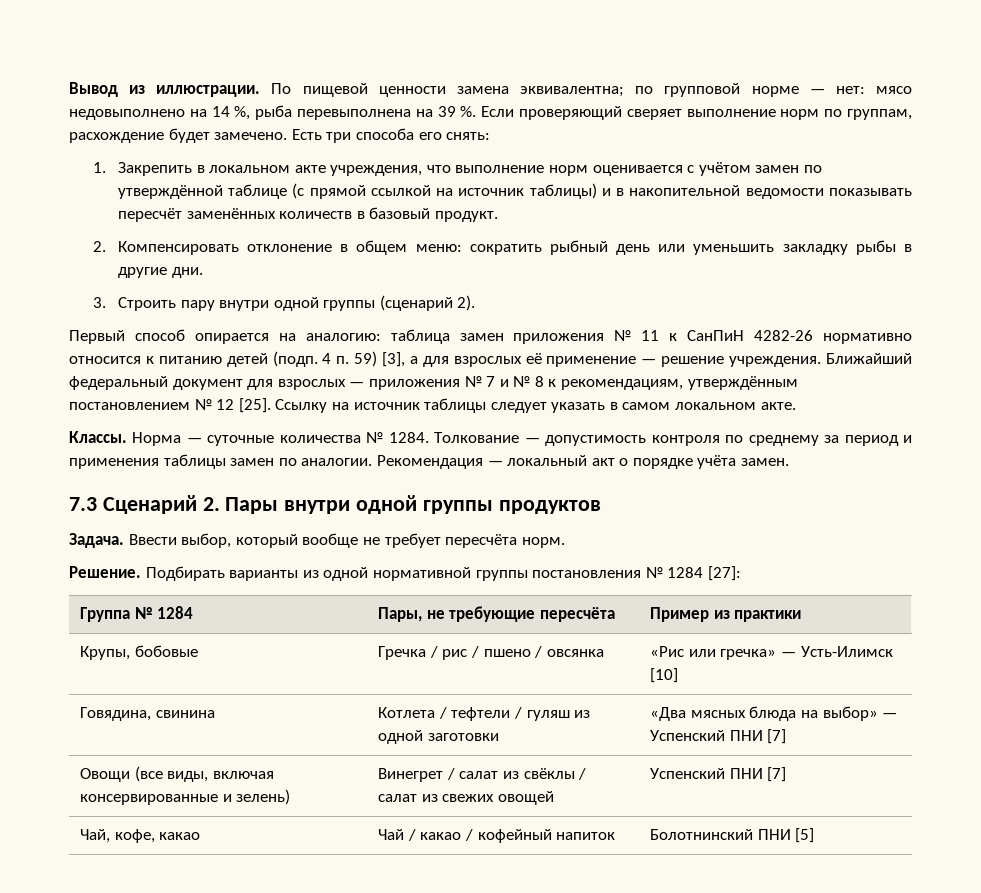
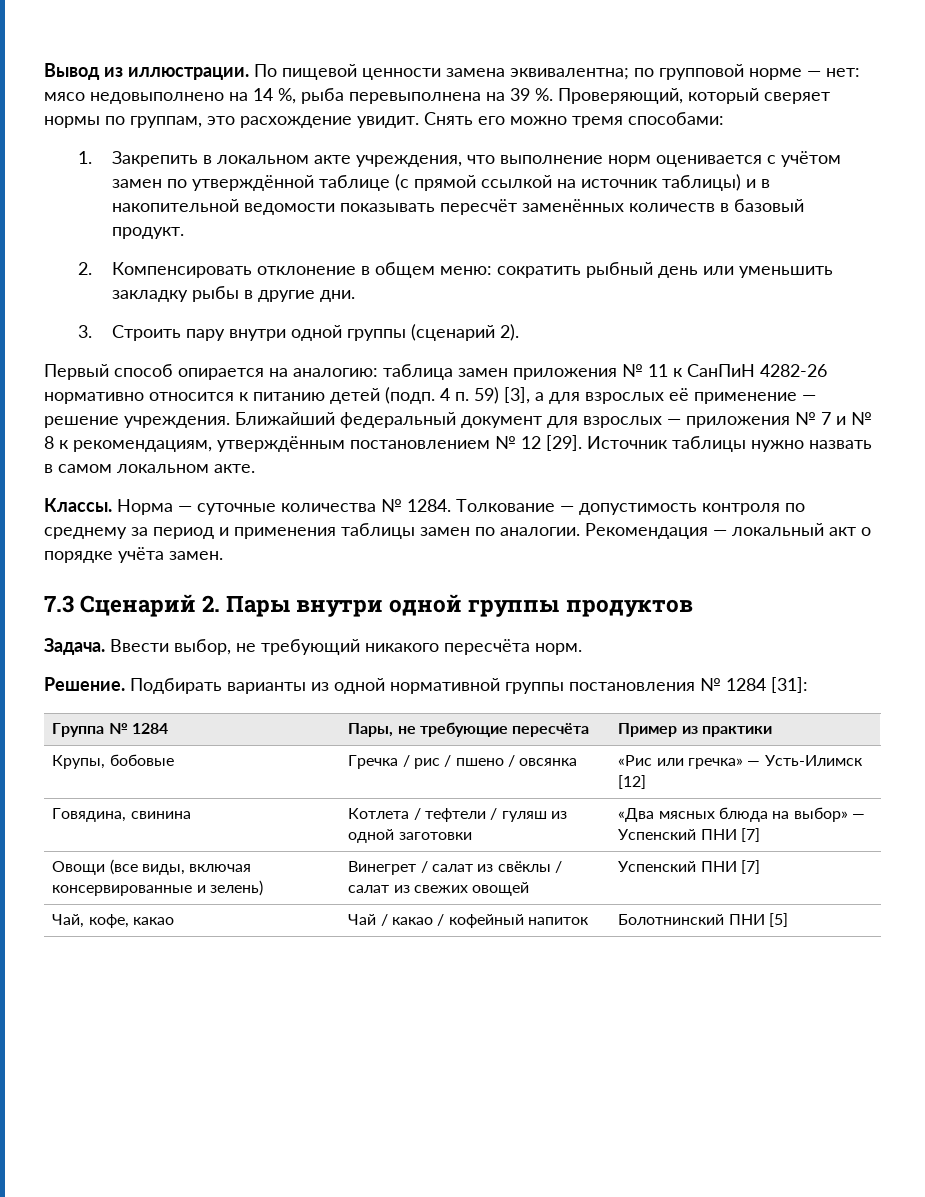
- Если проверяющий сверяет выполнение норм по группам, расхождение будет замечено. Есть три способа его снять:
+ Проверяющий, который сверяет нормы по группам, это расхождение увидит. Снять его можно тремя способами:
- Ближайший федеральный документ для взрослых — приложения № 7 и № 8 к рекомендациям, утверждённым постановлением № 12 [25]. Ссылку на источник таблицы следует указать в самом локальном акте.
+ Ближайший федеральный документ для взрослых — приложения № 7 и № 8 к рекомендациям, утверждённым постановлением № 12 [29]. Источник таблицы нужно назвать в самом локальном акте.
- Ввести выбор, который вообще не требует пересчёта норм.
+ Ввести выбор, не требующий никакого пересчёта норм.
- Подбирать варианты из одной нормативной группы постановления № 1284 [27]:
+ Подбирать варианты из одной нормативной группы постановления № 1284 [31]:
- Крупы, бобовые | Гречка / рис / пшено / овсянка | «Рис или гречка» — Усть-Илимск [10]
+ Крупы, бобовые | Гречка / рис / пшено / овсянка | «Рис или гречка» — Усть-Илимск [12]

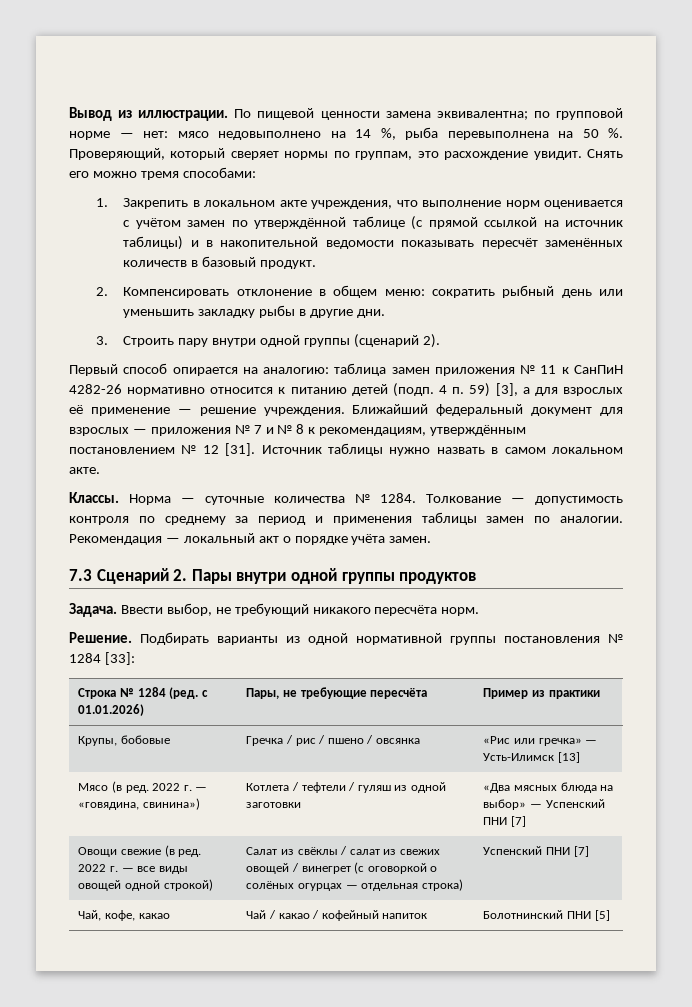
- По пищевой ценности замена эквивалентна; по групповой норме — нет: мясо недовыполнено на 14 %, рыба перевыполнена на 39 %.
+ По пищевой ценности замена эквивалентна; по групповой норме — нет: мясо недовыполнено на 14 %, рыба перевыполнена на 50 %.
- Ближайший федеральный документ для взрослых — приложения № 7 и № 8 к рекомендациям, утверждённым постановлением № 12 [29].
+ Ближайший федеральный документ для взрослых — приложения № 7 и № 8 к рекомендациям, утверждённым постановлением № 12 [31].
- Подбирать варианты из одной нормативной группы постановления № 1284 [31]:
- Группа № 1284 | Пары, не требующие пересчёта | Пример из практики
+ Подбирать варианты из одной нормативной группы постановления № 1284 [33]:
+ Строка № 1284 (ред. с 01.01.2026) | Пары, не требующие пересчёта | Пример из практики
- Крупы, бобовые | Гречка / рис / пшено / овсянка | «Рис или гречка» — Усть-Илимск [12]
- Говядина, свинина | Котлета / тефтели / гуляш из одной заготовки | «Два мясных блюда на выбор» — Успенский ПНИ [7]
+ Крупы, бобовые | Гречка / рис / пшено / овсянка | «Рис или гречка» — Усть-Илимск [13]
+ Мясо (в ред. 2022 г. — «говядина, свинина») | Котлета / тефтели / гуляш из одной заготовки | «Два мясных блюда на выбор» — Успенский ПНИ [7]
- Овощи (все виды, включая консервированные и зелень) | Винегрет / салат из свёклы / салат из свежих овощей | Успенский ПНИ [7]
+ Овощи свежие (в ред. 2022 г. — все виды овощей одной строкой) | Салат из свёклы / салат из свежих овощей / винегрет (с оговоркой о солёных огурцах — отдельная строка) | Успенский ПНИ [7]

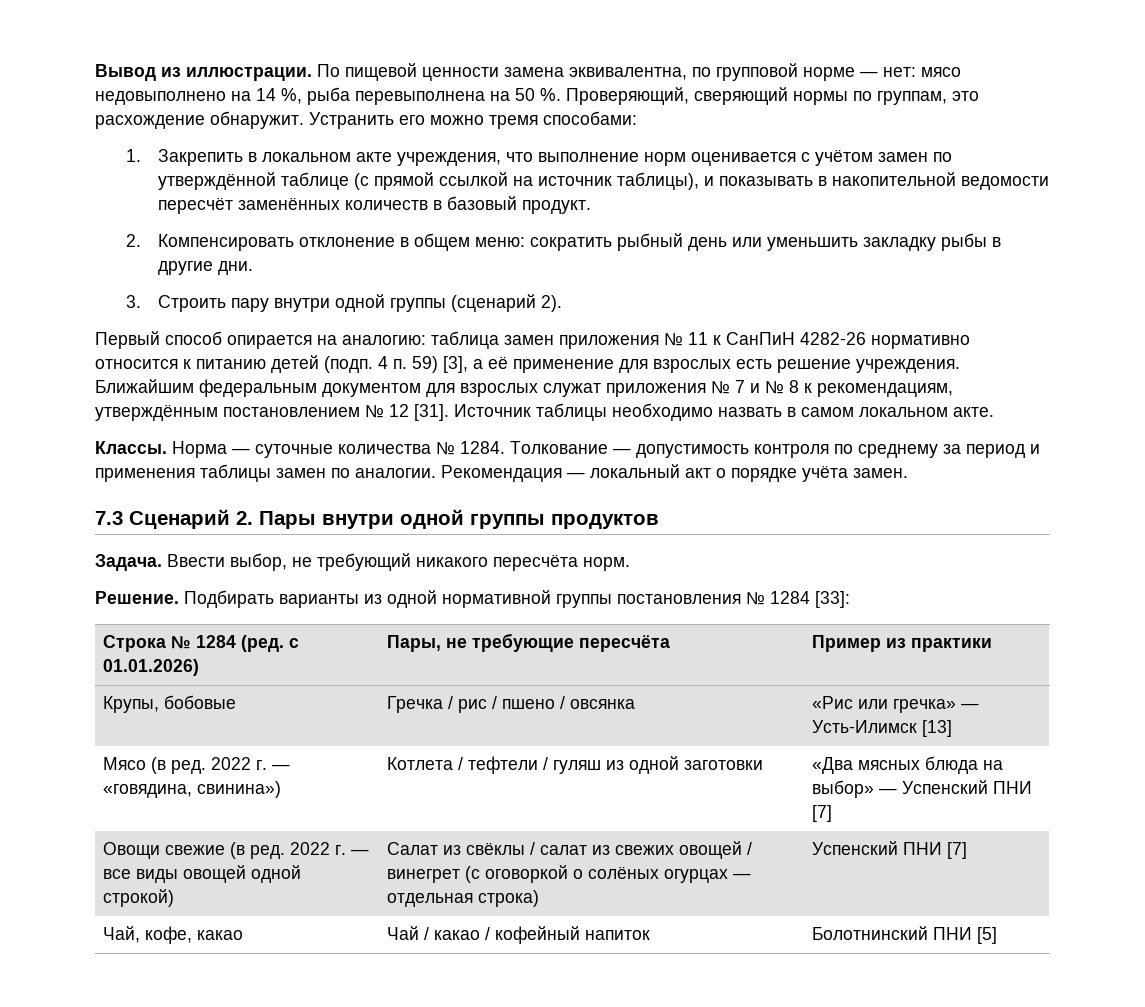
- По пищевой ценности замена эквивалентна; по групповой норме — нет: мясо недовыполнено на 14 %, рыба перевыполнена на 50 %.
+ По пищевой ценности замена эквивалентна, по групповой норме — нет: мясо недовыполнено на 14 %, рыба перевыполнена на 50 %.
- Проверяющий, который сверяет нормы по группам, это расхождение увидит. Снять его можно тремя способами:
+ Проверяющий, сверяющий нормы по группам, это расхождение обнаружит. Устранить его можно тремя способами:
- 1. Закрепить в локальном акте учреждения, что выполнение норм оценивается с учётом замен по утверждённой таблице (с прямой ссылкой на источник таблицы) и в накопительной ведомости показывать пересчёт заменённых количеств в базовый продукт.
+ 1. Закрепить в локальном акте учреждения, что выполнение норм оценивается с учётом замен по утверждённой таблице (с прямой ссылкой на источник таблицы), и показывать в накопительной ведомости пересчёт заменённых количеств в базовый продукт.
- 4 п. 59) [3], а для взрослых её применение — решение учреждения. Ближайший федеральный документ для взрослых — приложения № 7 и № 8 к рекомендациям, утверждённым постановлением № 12 [31].
+ 4 п. 59) [3], а её применение для взрослых есть решение учреждения. Ближайшим федеральным документом для взрослых служат приложения № 7 и № 8 к рекомендациям, утверждённым постановлением № 12 [31].
- Источник таблицы нужно назвать в самом локальном акте.
+ Источник таблицы необходимо назвать в самом локальном акте.

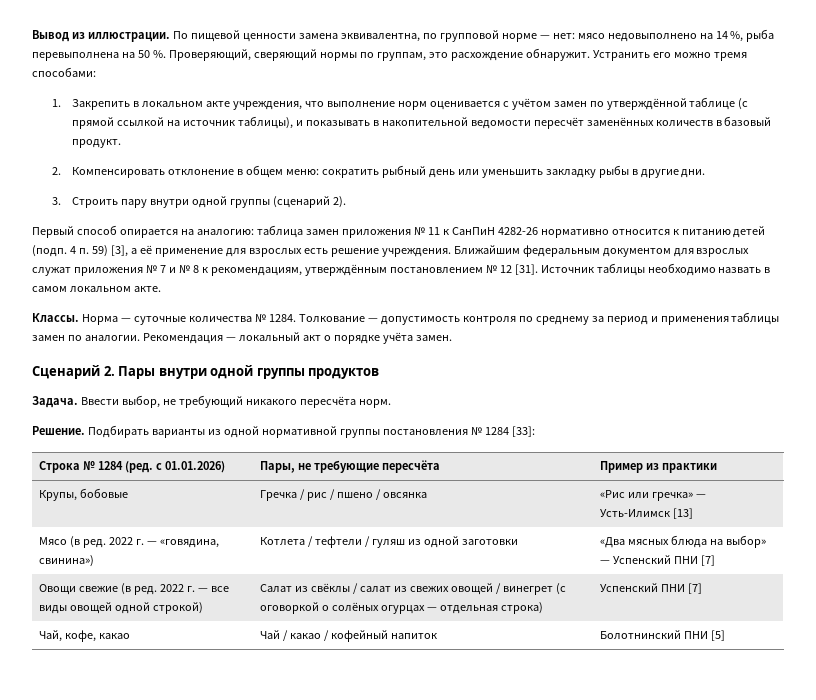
- 7.3 Сценарий 2. Пары внутри одной группы продуктов
+ Сценарий 2. Пары внутри одной группы продуктов

